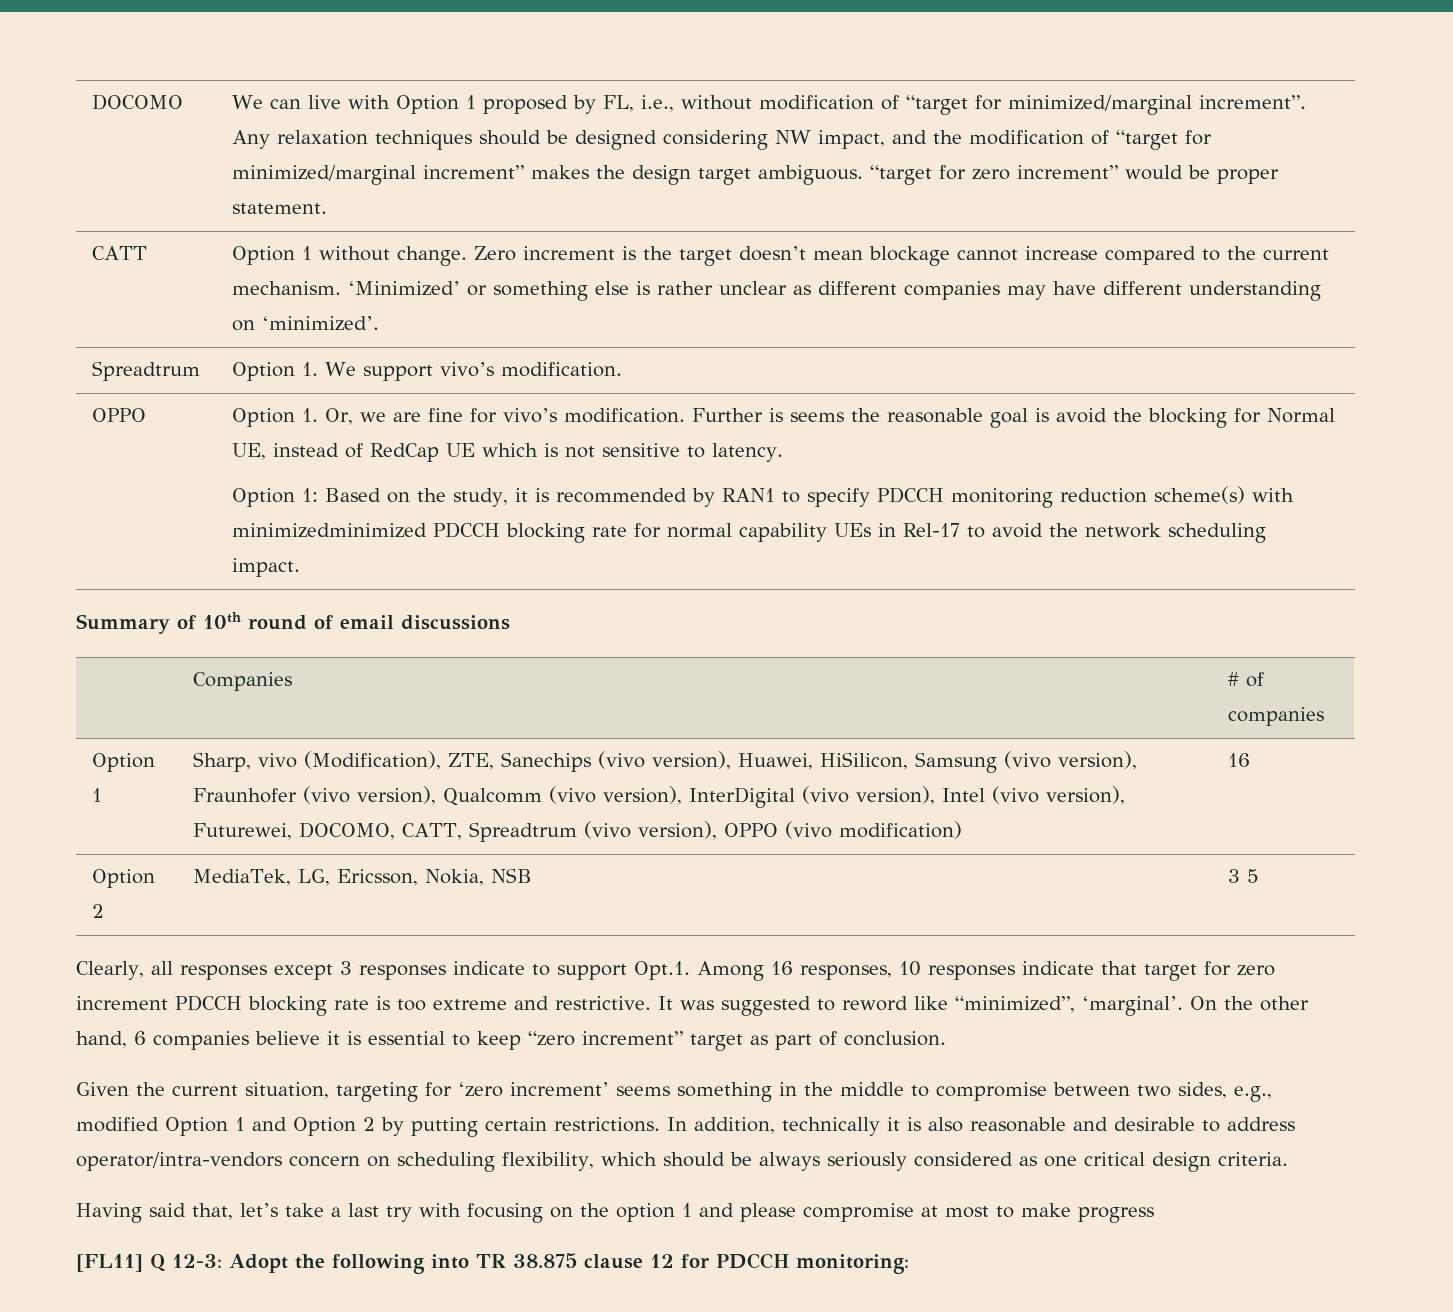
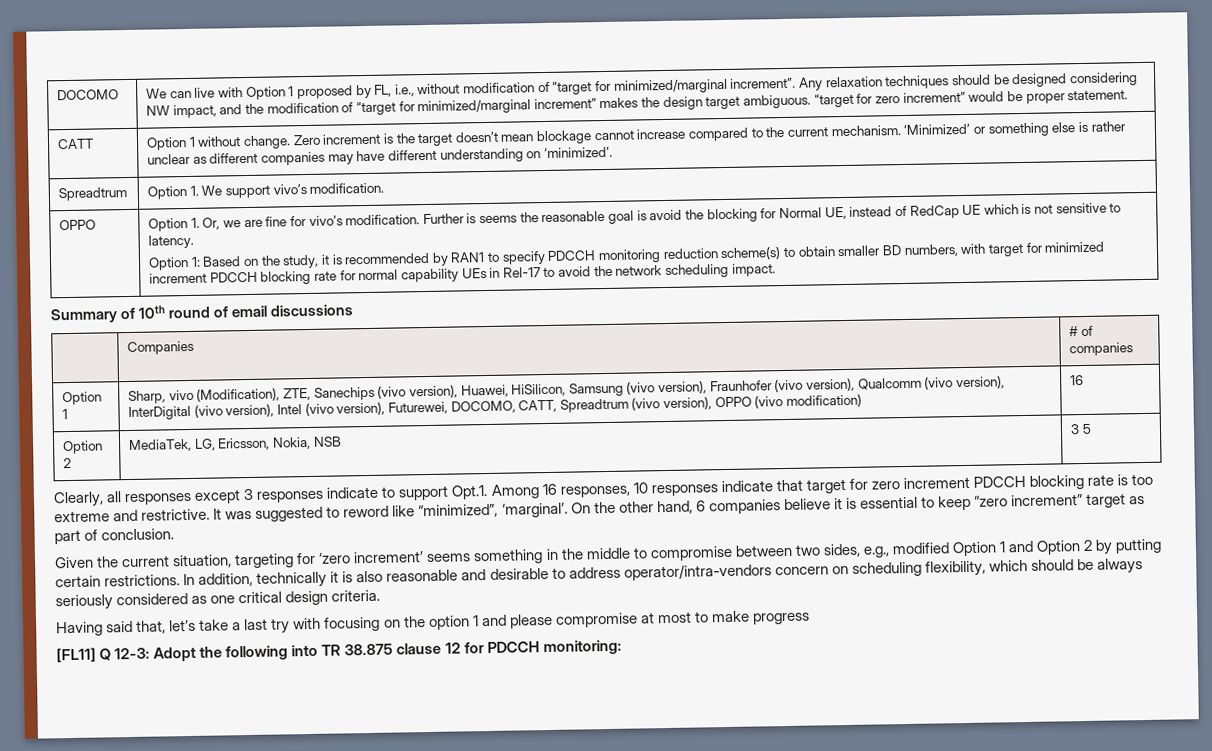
- Option 1: Based on the study, it is recommended by RAN1 to specify PDCCH monitoring reduction scheme(s) with minimizedminimized PDCCH blocking rate for normal capability UEs in Rel-17 to avoid the network scheduling impact.
+ Option 1: Based on the study, it is recommended by RAN1 to specify PDCCH monitoring reduction scheme(s) to obtain smaller BD numbers, with target for minimized increment PDCCH blocking rate for normal capability UEs in Rel-17 to avoid the network scheduling impact.

